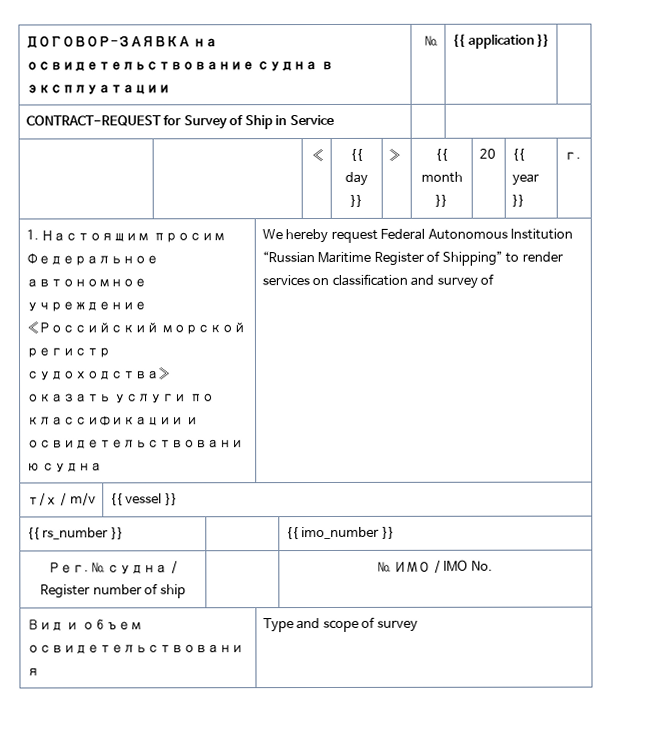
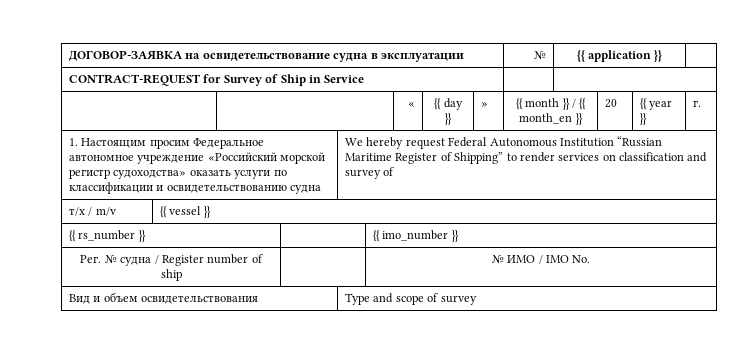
- | | « | {{ day }} | » | {{ month }} | 20 | {{ year }} | г.
+ | | « | {{ day }} | » | {{ month }} / {{ month_en }} | 20 | {{ year }} | г.

